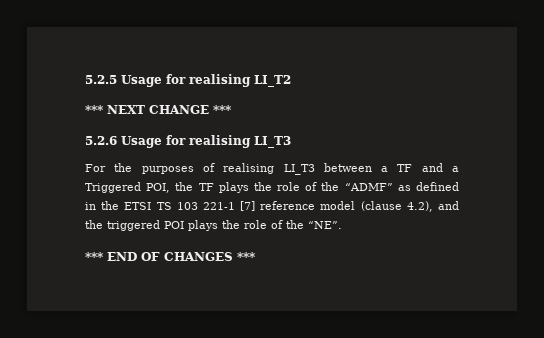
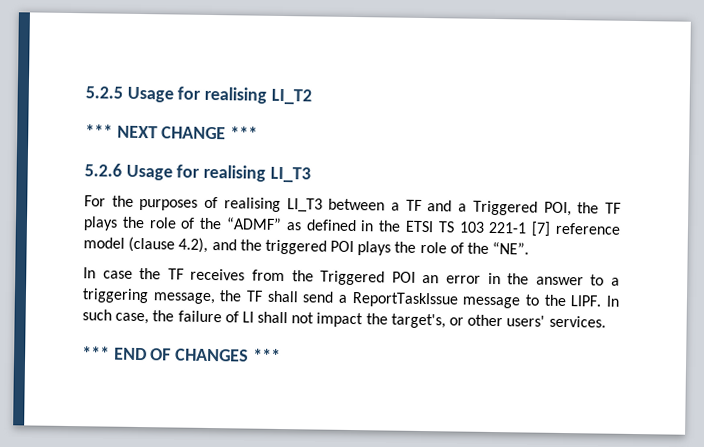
+ In case the TF receives from the Triggered POI an error in the answer to a triggering message, the TF shall send a ReportTaskIssue message to the LIPF. In such case, the failure of LI shall not impact the target's, or other users' services.

